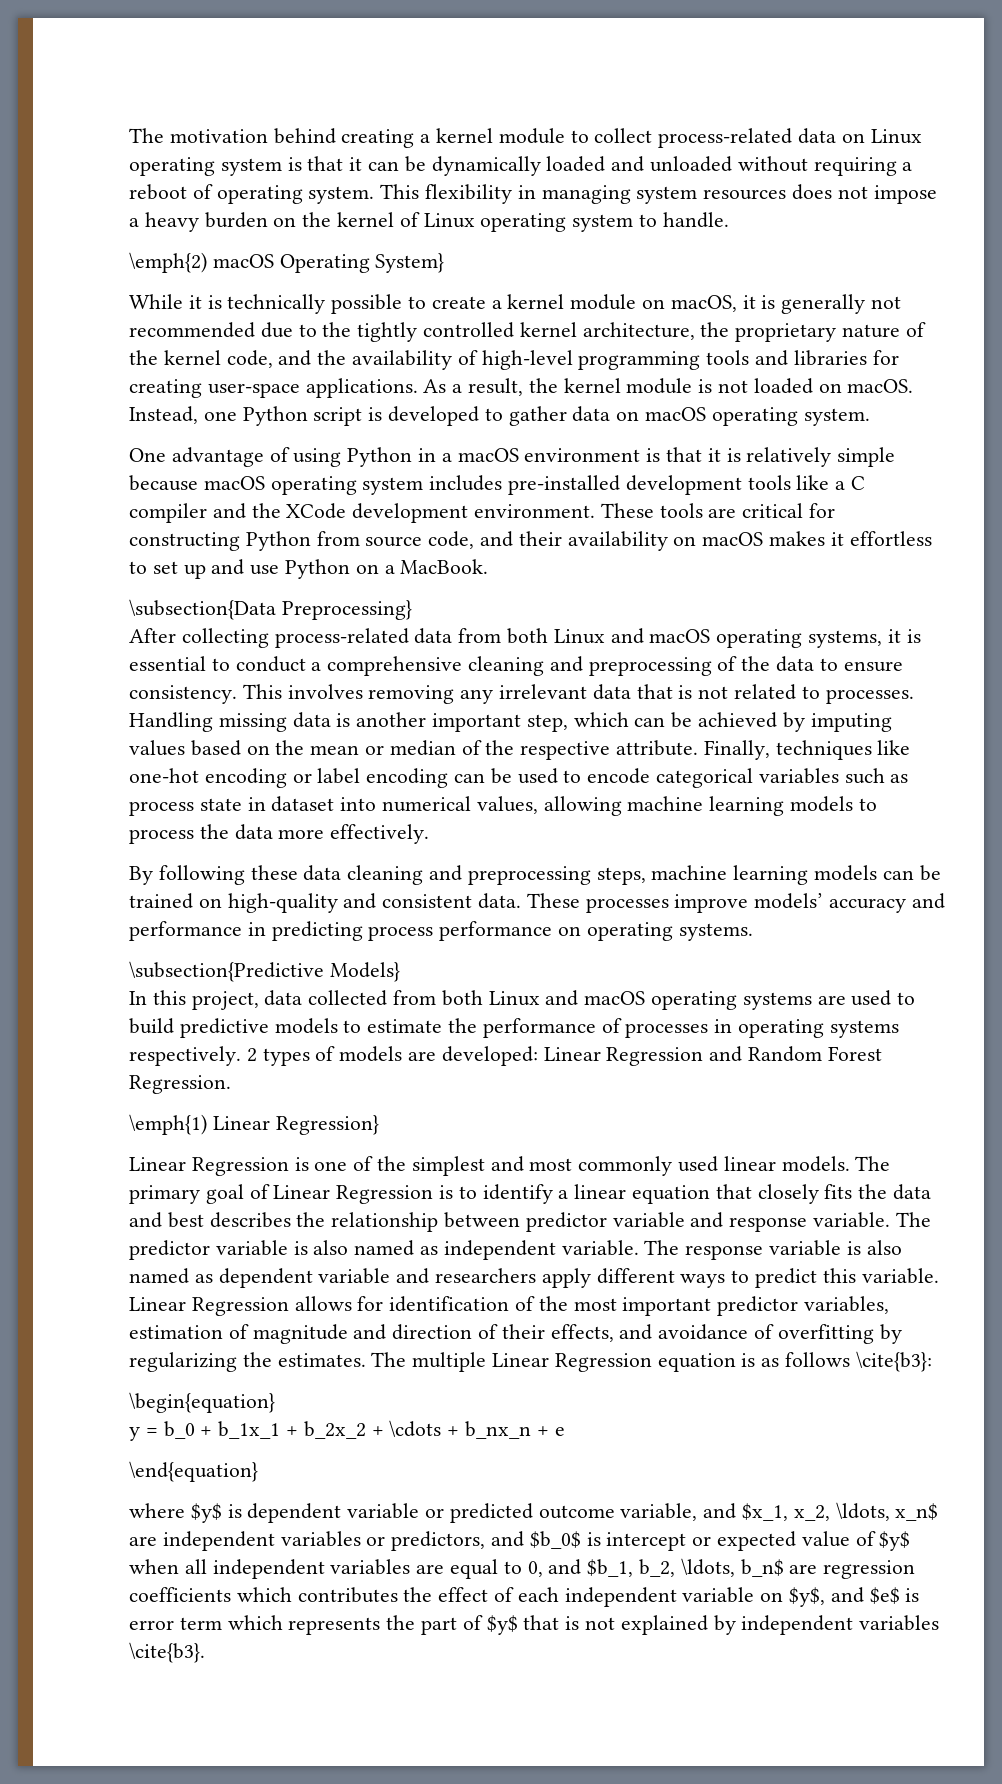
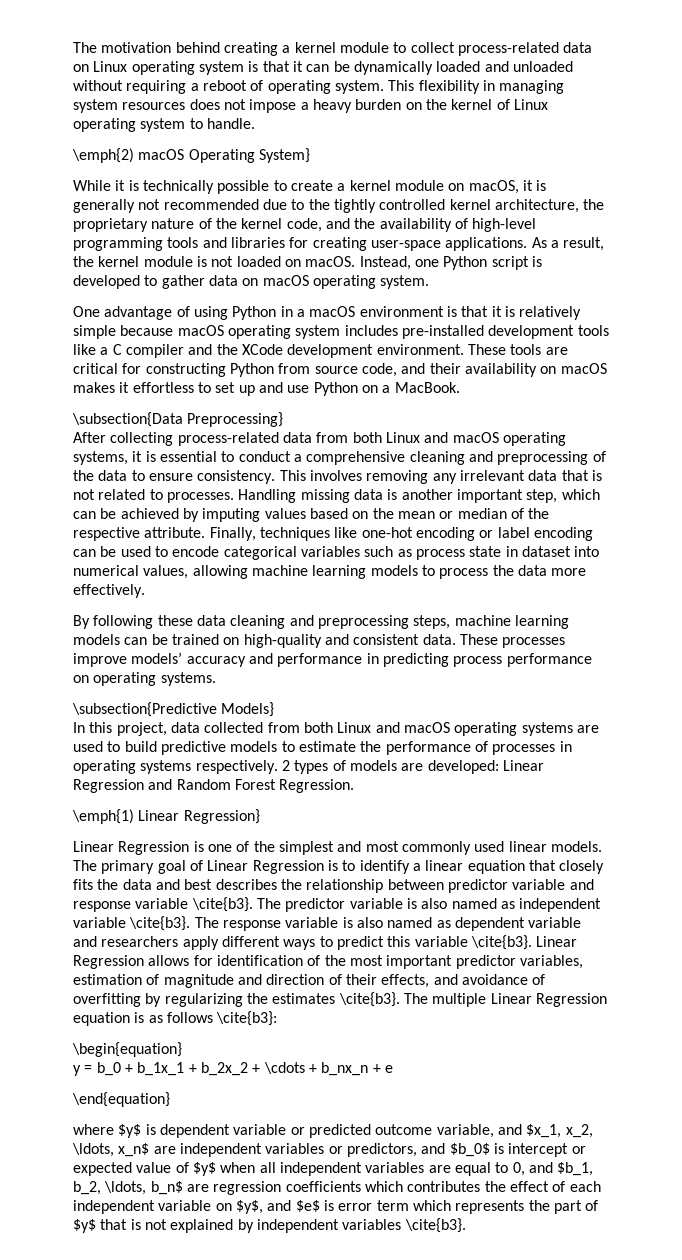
- The primary goal of Linear Regression is to identify a linear equation that closely fits the data and best describes the relationship between predictor variable and response variable.
+ The primary goal of Linear Regression is to identify a linear equation that closely fits the data and best describes the relationship between predictor variable and response variable \cite{b3}.
- The predictor variable is also named as independent variable.
+ The predictor variable is also named as independent variable \cite{b3}.
- The response variable is also named as dependent variable and researchers apply different ways to predict this variable.
+ The response variable is also named as dependent variable and researchers apply different ways to predict this variable \cite{b3}.
- Linear Regression allows for identification of the most important predictor variables, estimation of magnitude and direction of their effects, and avoidance of overfitting by regularizing the estimates.
+ Linear Regression allows for identification of the most important predictor variables, estimation of magnitude and direction of their effects, and avoidance of overfitting by regularizing the estimates \cite{b3}.

